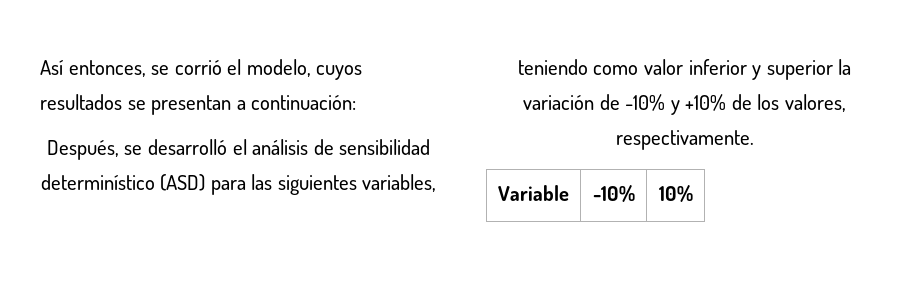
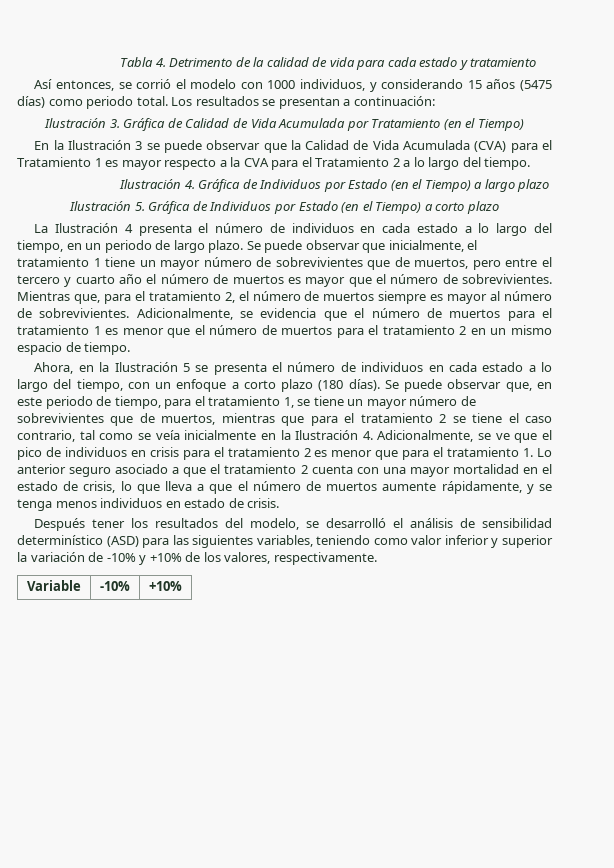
+ Tabla 4. Detrimento de la calidad de vida para cada estado y tratamiento
- Así entonces, se corrió el modelo, cuyos resultados se presentan a continuación:
+ Así entonces, se corrió el modelo con 1000 individuos, y considerando 15 años (5475 días) como periodo total. Los resultados se presentan a continuación:
- Después, se desarrolló el análisis de sensibilidad determinístico (ASD) para las siguientes variables, teniendo como valor inferior y superior la variación de -10% y +10% de los valores, respectivamente.
+ Ilustración 3. Gráfica de Calidad de Vida Acumulada por Tratamiento (en el Tiempo)
+ En la Ilustración 3 se puede observar que la Calidad de Vida Acumulada (CVA) para el Tratamiento 1 es mayor respecto a la CVA para el Tratamiento 2 a lo largo del tiempo.
+ Ilustración 4. Gráfica de Individuos por Estado (en el Tiempo) a largo plazo
+ Ilustración 5. Gráfica de Individuos por Estado (en el Tiempo) a corto plazo
+ La Ilustración 4 presenta el número de individuos en cada estado a lo largo del tiempo, en un periodo de largo plazo. Se puede observar que inicialmente, el tratamiento 1 tiene un mayor número de sobrevivientes que de muertos, pero entre el tercero y cuarto año el número de muertos es mayor que el número de sobrevivientes. Mientras que, para el tratamiento 2, el número de muertos siempre es mayor al número de sobrevivientes. Adicionalmente, se evidencia que el número de muertos para el tratamiento 1 es menor que el número de muertos para el tratamiento 2 en un mismo espacio de tiempo.
+ Ahora, en la Ilustración 5 se presenta el número de individuos en cada estado a lo largo del tiempo, con un enfoque a corto plazo (180 días). Se puede observar que, en este periodo de tiempo, para el tratamiento 1, se tiene un mayor número de sobrevivientes que de muertos, mientras que para el tratamiento 2 se tiene el caso contrario, tal como se veía inicialmente en la Ilustración 4. Adicionalmente, se ve que el pico de individuos en crisis para el tratamiento 2 es menor que para el tratamiento 1. Lo anterior seguro asociado a que el tratamiento 2 cuenta con una mayor mortalidad en el estado de crisis, lo que lleva a que el número de muertos aumente rápidamente, y se tenga menos individuos en estado de crisis.
+ Después tener los resultados del modelo, se desarrolló el análisis de sensibilidad determinístico (ASD) para las siguientes variables, teniendo como valor inferior y superior la variación de -10% y +10% de los valores, respectivamente.
- Variable | -10% | 10%
+ Variable | -10% | +10%

